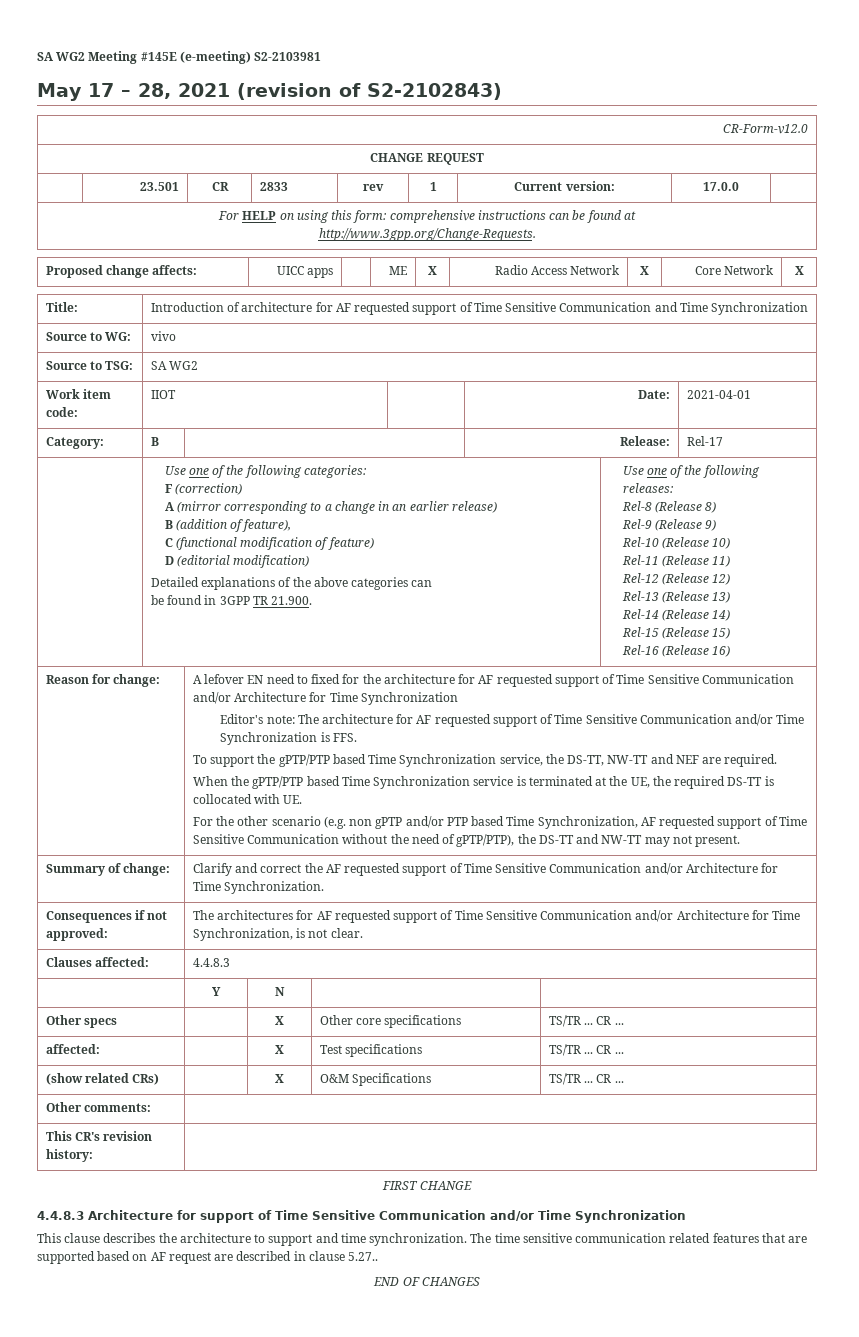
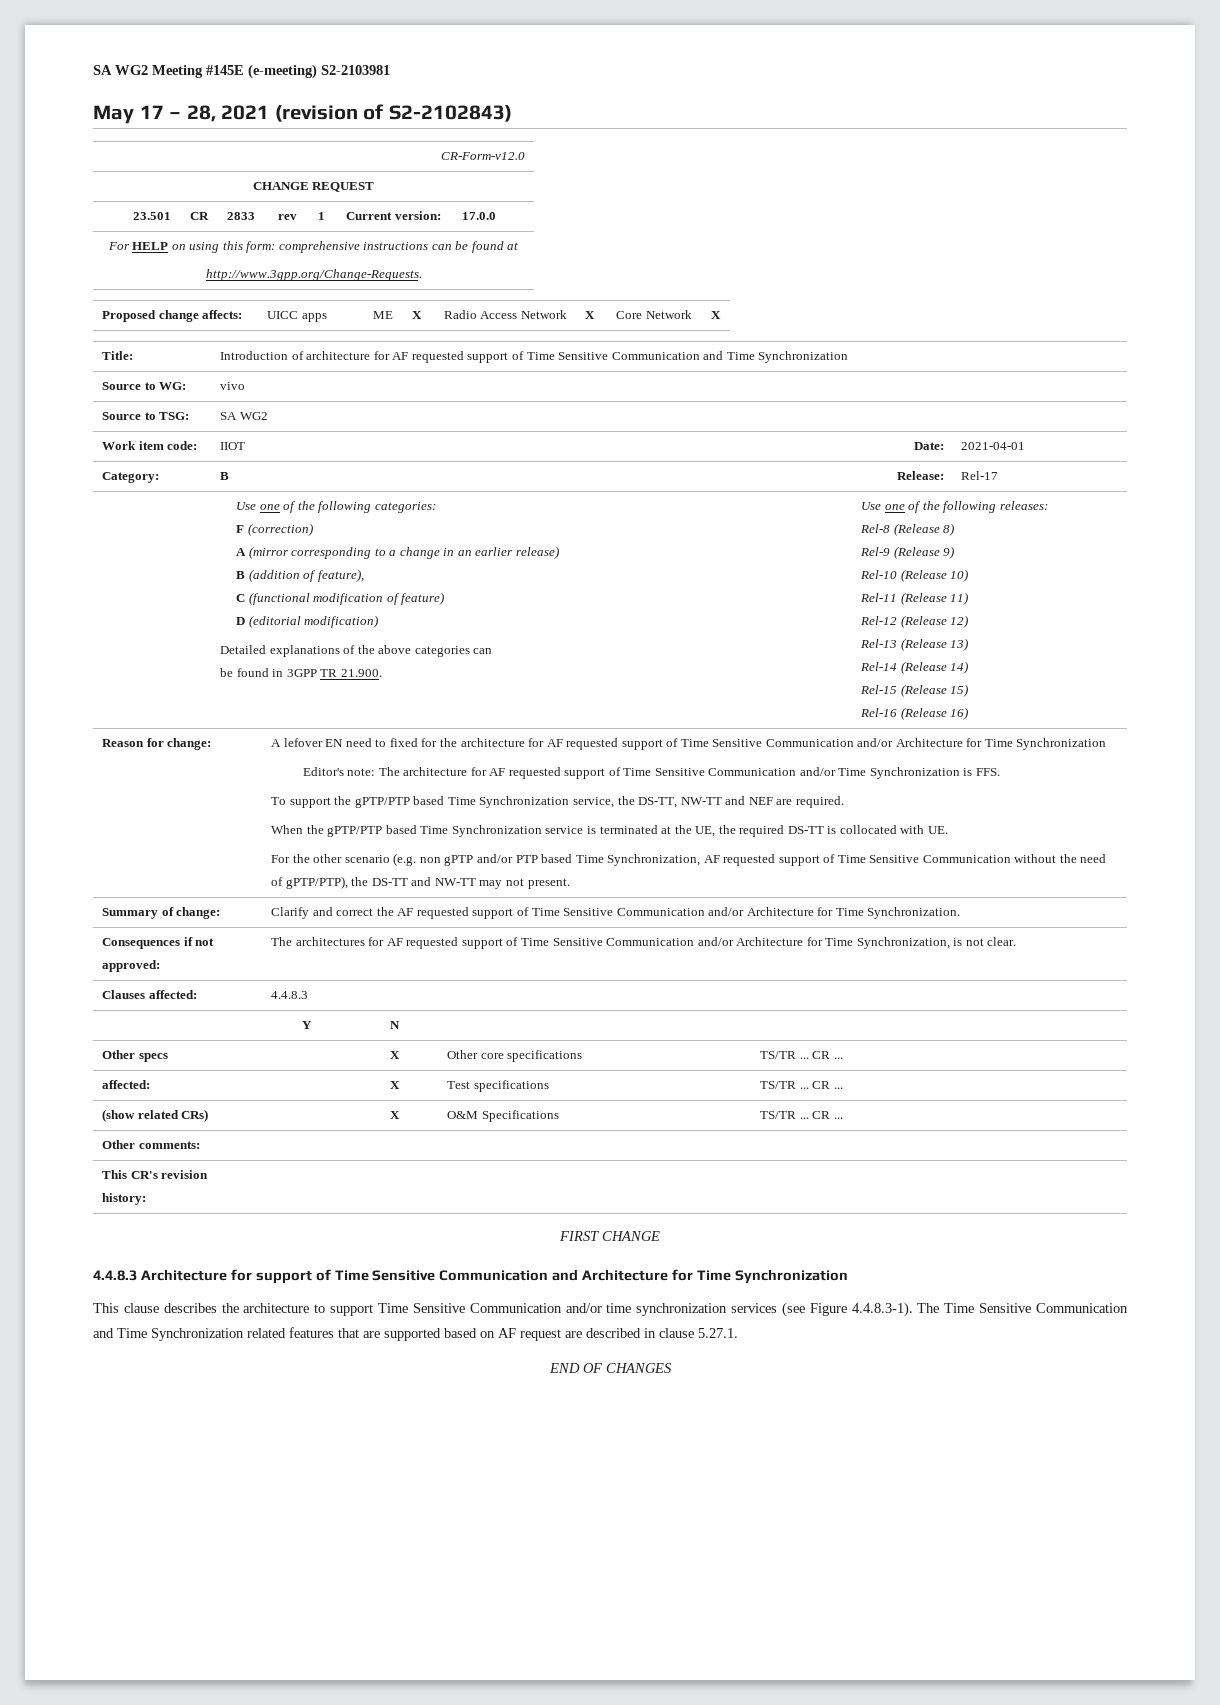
- 4.4.8.3 Architecture for support of Time Sensitive Communication and/or Time Synchronization
+ 4.4.8.3 Architecture for support of Time Sensitive Communication and Architecture for Time Synchronization
- This clause describes the architecture to support and time synchronization. The time sensitive communication related features that are supported based on AF request are described in clause 5.27..
+ This clause describes the architecture to support Time Sensitive Communication and/or time synchronization services (see Figure 4.4.8.3-1). The Time Sensitive Communication and Time Synchronization related features that are supported based on AF request are described in clause 5.27.1.

